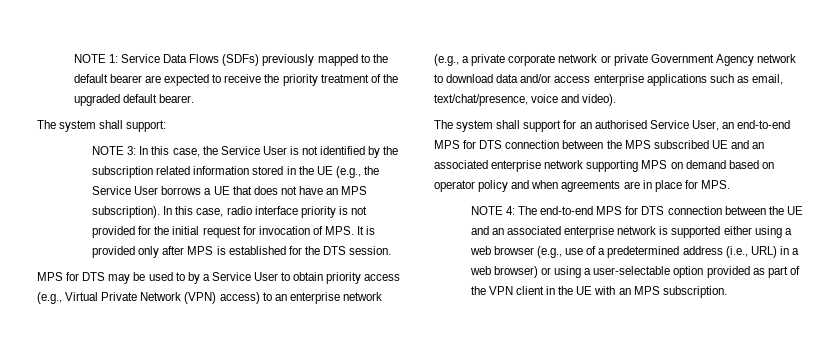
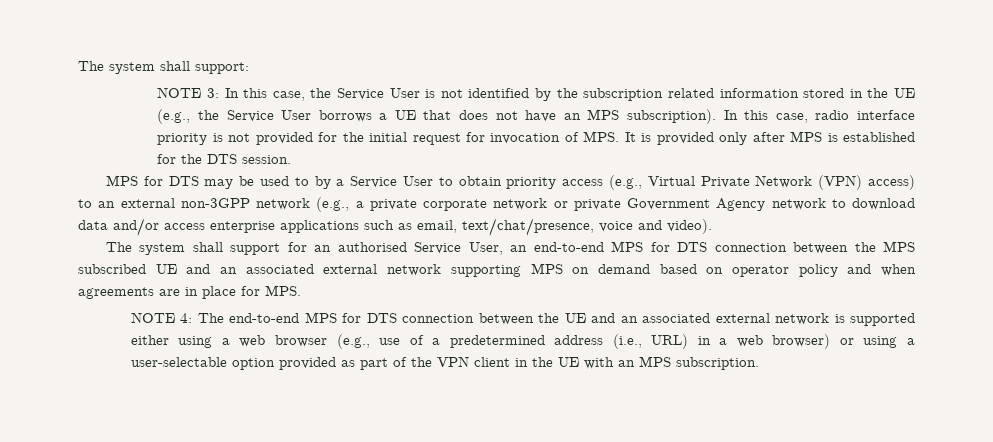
- NOTE 1: Service Data Flows (SDFs) previously mapped to the default bearer are expected to receive the priority treatment of the upgraded default bearer.
- MPS for DTS may be used to by a Service User to obtain priority access (e.g., Virtual Private Network (VPN) access) to an enterprise network (e.g., a private corporate network or private Government Agency network to download data and/or access enterprise applications such as email, text/chat/presence, voice and video).
+ MPS for DTS may be used to by a Service User to obtain priority access (e.g., Virtual Private Network (VPN) access) to an external non-3GPP network (e.g., a private corporate network or private Government Agency network to download data and/or access enterprise applications such as email, text/chat/presence, voice and video).
- The system shall support for an authorised Service User, an end-to-end MPS for DTS connection between the MPS subscribed UE and an associated enterprise network supporting MPS on demand based on operator policy and when agreements are in place for MPS.
+ The system shall support for an authorised Service User, an end-to-end MPS for DTS connection between the MPS subscribed UE and an associated external network supporting MPS on demand based on operator policy and when agreements are in place for MPS.
- NOTE 4: The end-to-end MPS for DTS connection between the UE and an associated enterprise network is supported either using a web browser (e.g., use of a predetermined address (i.e., URL) in a web browser) or using a user-selectable option provided as part of the VPN client in the UE with an MPS subscription.
+ NOTE 4: The end-to-end MPS for DTS connection between the UE and an associated external network is supported either using a web browser (e.g., use of a predetermined address (i.e., URL) in a web browser) or using a user-selectable option provided as part of the VPN client in the UE with an MPS subscription.

